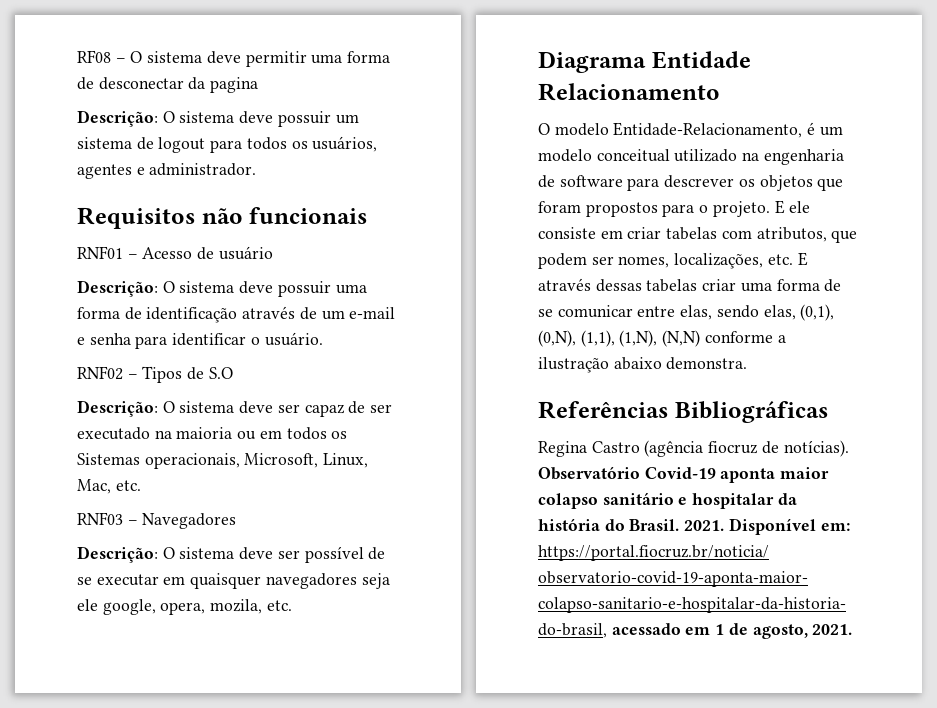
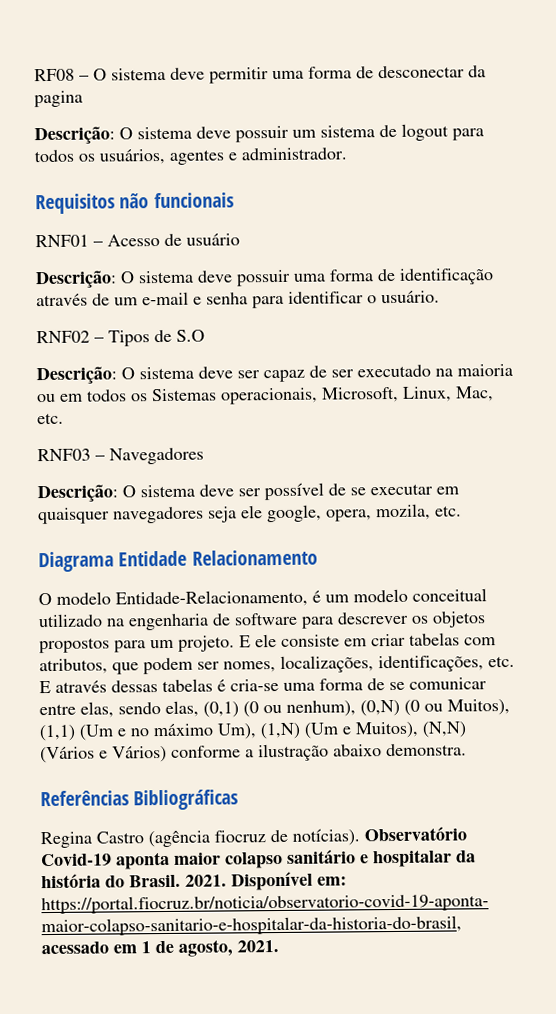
- O modelo Entidade-Relacionamento, é um modelo conceitual utilizado na engenharia de software para descrever os objetos que foram propostos para o projeto.
+ O modelo Entidade-Relacionamento, é um modelo conceitual utilizado na engenharia de software para descrever os objetos propostos para um projeto.
- E ele consiste em criar tabelas com atributos, que podem ser nomes, localizações, etc. E através dessas tabelas criar uma forma de se comunicar entre elas, sendo elas, (0,1), (0,N), (1,1), (1,N), (N,N) conforme a ilustração abaixo demonstra.
+ E ele consiste em criar tabelas com atributos, que podem ser nomes, localizações, identificações, etc. E através dessas tabelas é cria-se uma forma de se comunicar entre elas, sendo elas, (0,1) (0 ou nenhum), (0,N) (0 ou Muitos), (1,1) (Um e no máximo Um), (1,N) (Um e Muitos), (N,N) (Vários e Vários) conforme a ilustração abaixo demonstra.

